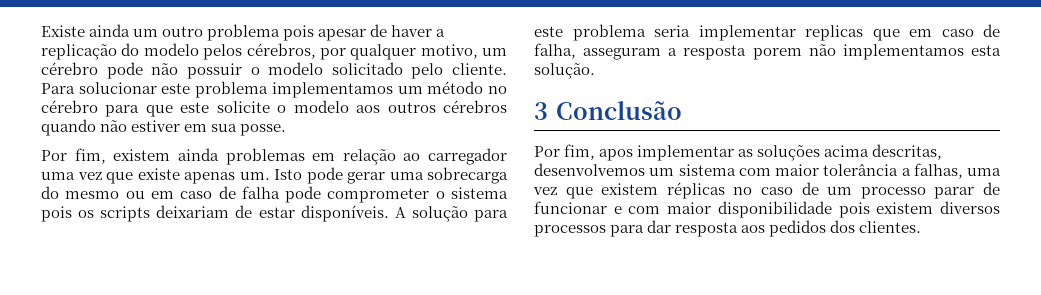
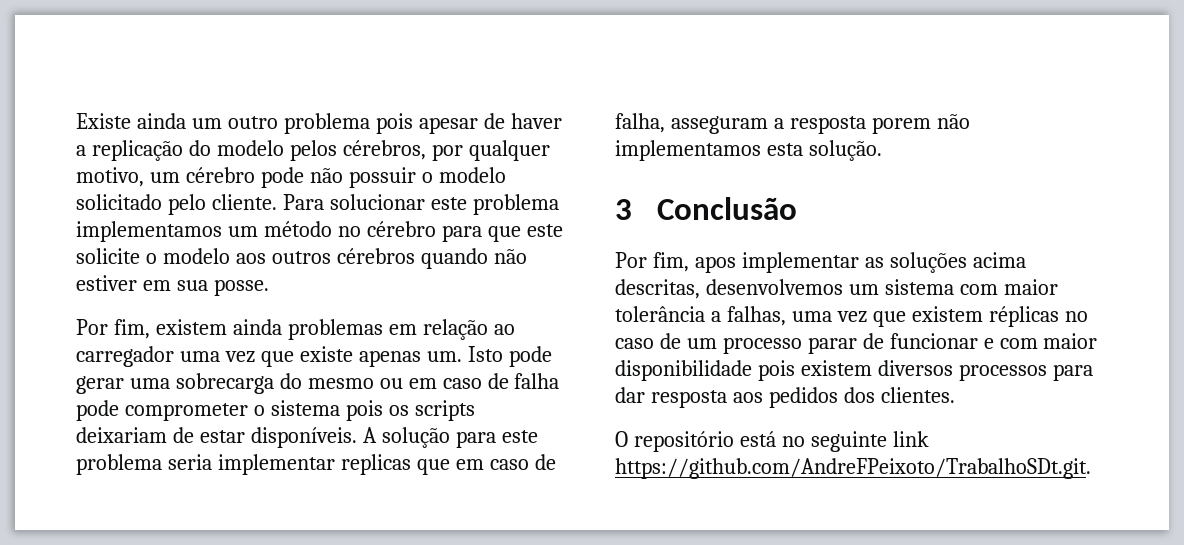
+ O repositório está no seguinte link https://github.com/AndreFPeixoto/TrabalhoSDt.git.

